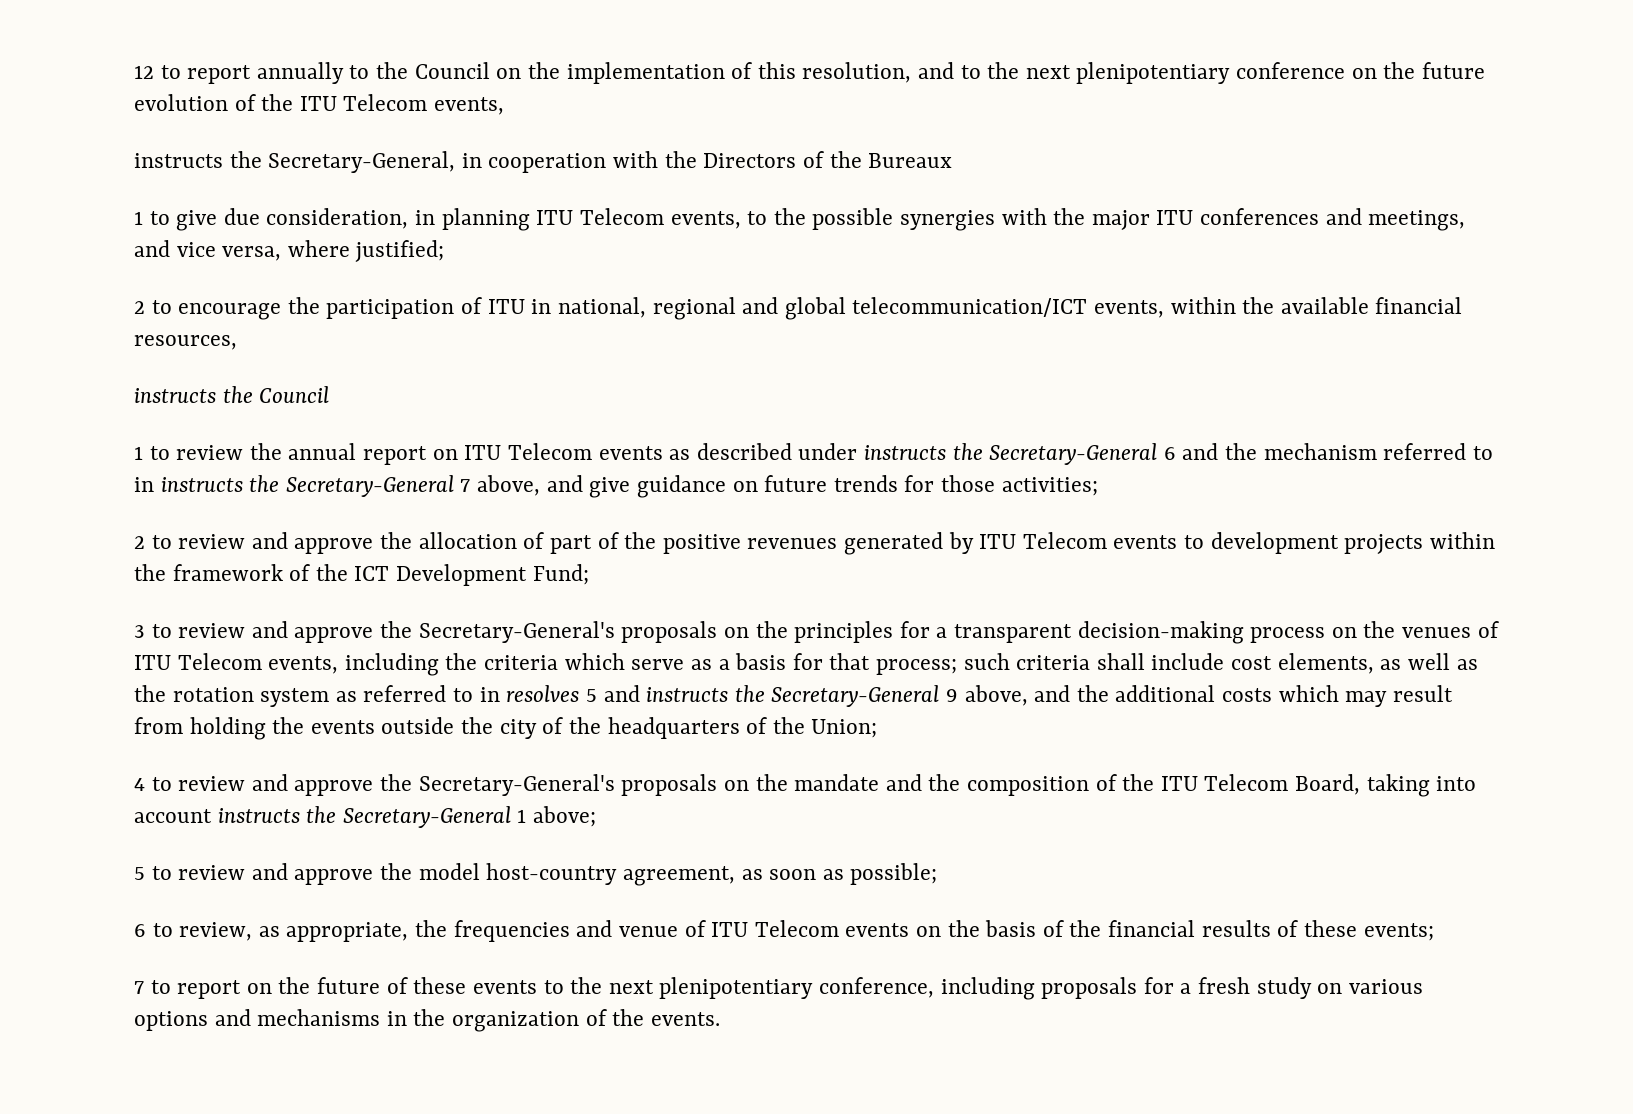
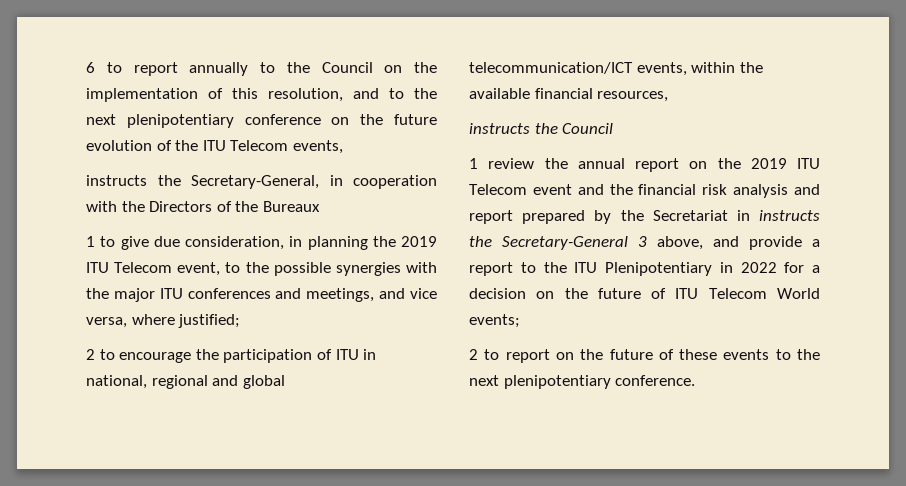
- 12 to report annually to the Council on the implementation of this resolution, and to the next plenipotentiary conference on the future evolution of the ITU Telecom events,
+ 6 to report annually to the Council on the implementation of this resolution, and to the next plenipotentiary conference on the future evolution of the ITU Telecom events,
- 1 to give due consideration, in planning ITU Telecom events, to the possible synergies with the major ITU conferences and meetings, and vice versa, where justified;
+ 1 to give due consideration, in planning the 2019 ITU Telecom event, to the possible synergies with the major ITU conferences and meetings, and vice versa, where justified;
- 1 to review the annual report on ITU Telecom events as described under instructs the Secretary-General 6 and the mechanism referred to in instructs the Secretary-General 7 above, and give guidance on future trends for those activities;
- 2 to review and approve the allocation of part of the positive revenues generated by ITU Telecom events to development projects within the framework of the ICT Development Fund;
- 3 to review and approve the Secretary-General's proposals on the principles for a transparent decision-making process on the venues of ITU Telecom events, including the criteria which serve as a basis for that process; such criteria shall include cost elements, as well as the rotation system as referred to in resolves 5 and instructs the Secretary-General 9 above, and the additional costs which may result from holding the events outside the city of the headquarters of the Union;
- 4 to review and approve the Secretary-General's proposals on the mandate and the composition of the ITU Telecom Board, taking into account instructs the Secretary-General 1 above;
- 5 to review and approve the model host-country agreement, as soon as possible;
- 6 to review, as appropriate, the frequencies and venue of ITU Telecom events on the basis of the financial results of these events;
+ 1 review the annual report on the 2019 ITU Telecom event and the financial risk analysis and report prepared by the Secretariat in instructs the Secretary-General 3 above, and provide a report to the ITU Plenipotentiary in 2022 for a decision on the future of ITU Telecom World events;
- 7 to report on the future of these events to the next plenipotentiary conference, including proposals for a fresh study on various options and mechanisms in the organization of the events.
+ 2 to report on the future of these events to the next plenipotentiary conference.

